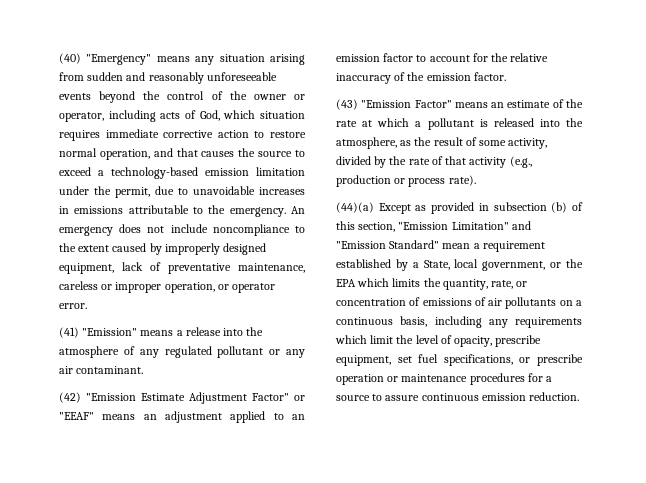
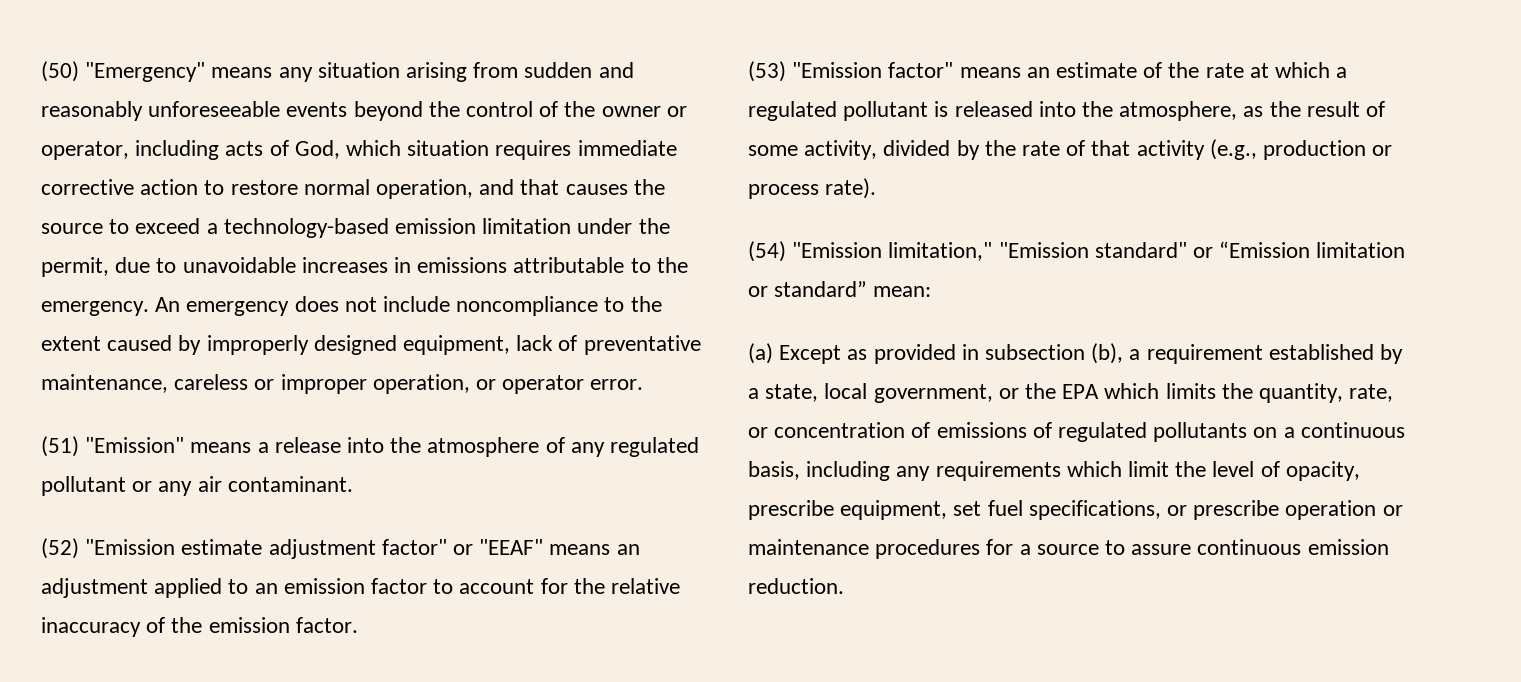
- (40) "Emergency" means any situation arising from sudden and reasonably unforeseeable events beyond the control of the owner or operator, including acts of God, which situation requires immediate corrective action to restore normal operation, and that causes the source to exceed a technology-based emission limitation under the permit, due to unavoidable increases in emissions attributable to the emergency.
+ (50) "Emergency" means any situation arising from sudden and reasonably unforeseeable events beyond the control of the owner or operator, including acts of God, which situation requires immediate corrective action to restore normal operation, and that causes the source to exceed a technology-based emission limitation under the permit, due to unavoidable increases in emissions attributable to the emergency.
- (41) "Emission" means a release into the atmosphere of any regulated pollutant or any air contaminant.
+ (51) "Emission" means a release into the atmosphere of any regulated pollutant or any air contaminant.
- (42) "Emission Estimate Adjustment Factor" or "EEAF" means an adjustment applied to an emission factor to account for the relative inaccuracy of the emission factor.
+ (52) "Emission estimate adjustment factor" or "EEAF" means an adjustment applied to an emission factor to account for the relative inaccuracy of the emission factor.
- (43) "Emission Factor" means an estimate of the rate at which a pollutant is released into the atmosphere, as the result of some activity, divided by the rate of that activity (e.g., production or process rate).
+ (53) "Emission factor" means an estimate of the rate at which a regulated pollutant is released into the atmosphere, as the result of some activity, divided by the rate of that activity (e.g., production or process rate).
- (44)(a) Except as provided in subsection (b) of this section, "Emission Limitation" and "Emission Standard" mean a requirement established by a State, local government, or the EPA which limits the quantity, rate, or concentration of emissions of air pollutants on a continuous basis, including any requirements which limit the level of opacity, prescribe equipment, set fuel specifications, or prescribe operation or maintenance procedures for a source to assure continuous emission reduction.
+ (54) "Emission limitation," "Emission standard" or “Emission limitation or standard” mean:
+ (a) Except as provided in subsection (b), a requirement established by a state, local government, or the EPA which limits the quantity, rate, or concentration of emissions of regulated pollutants on a continuous basis, including any requirements which limit the level of opacity, prescribe equipment, set fuel specifications, or prescribe operation or maintenance procedures for a source to assure continuous emission reduction.

